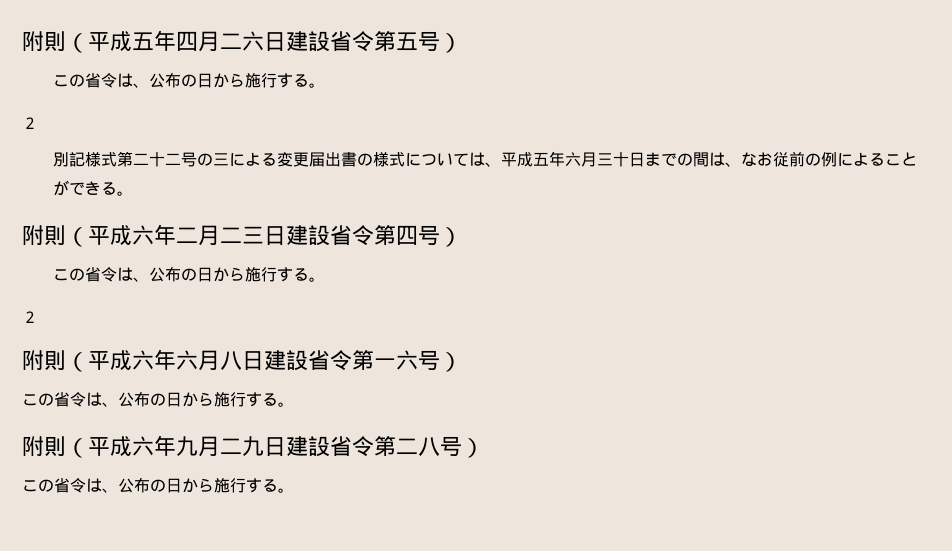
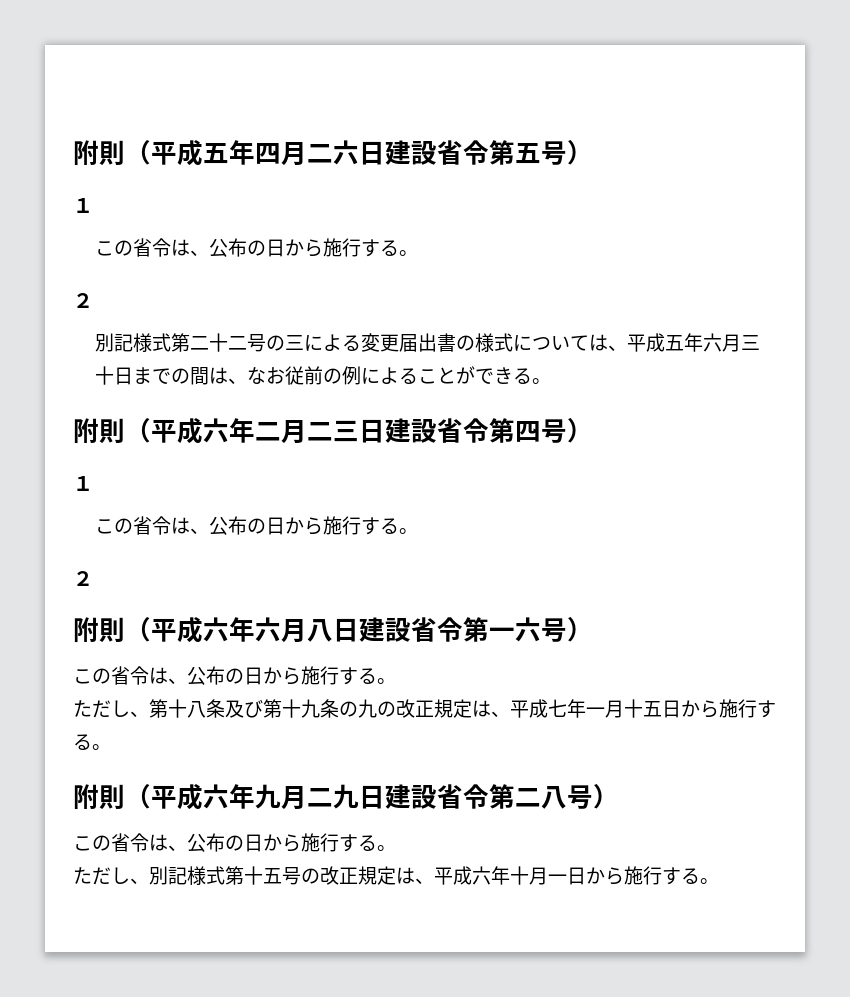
  附則（平成五年四月二六日建設省令第五号）
+ １
  附則（平成六年二月二三日建設省令第四号）
+ １
+ ただし、第十八条及び第十九条の九の改正規定は、平成七年一月十五日から施行する。
+ ただし、別記様式第十五号の改正規定は、平成六年十月一日から施行する。

